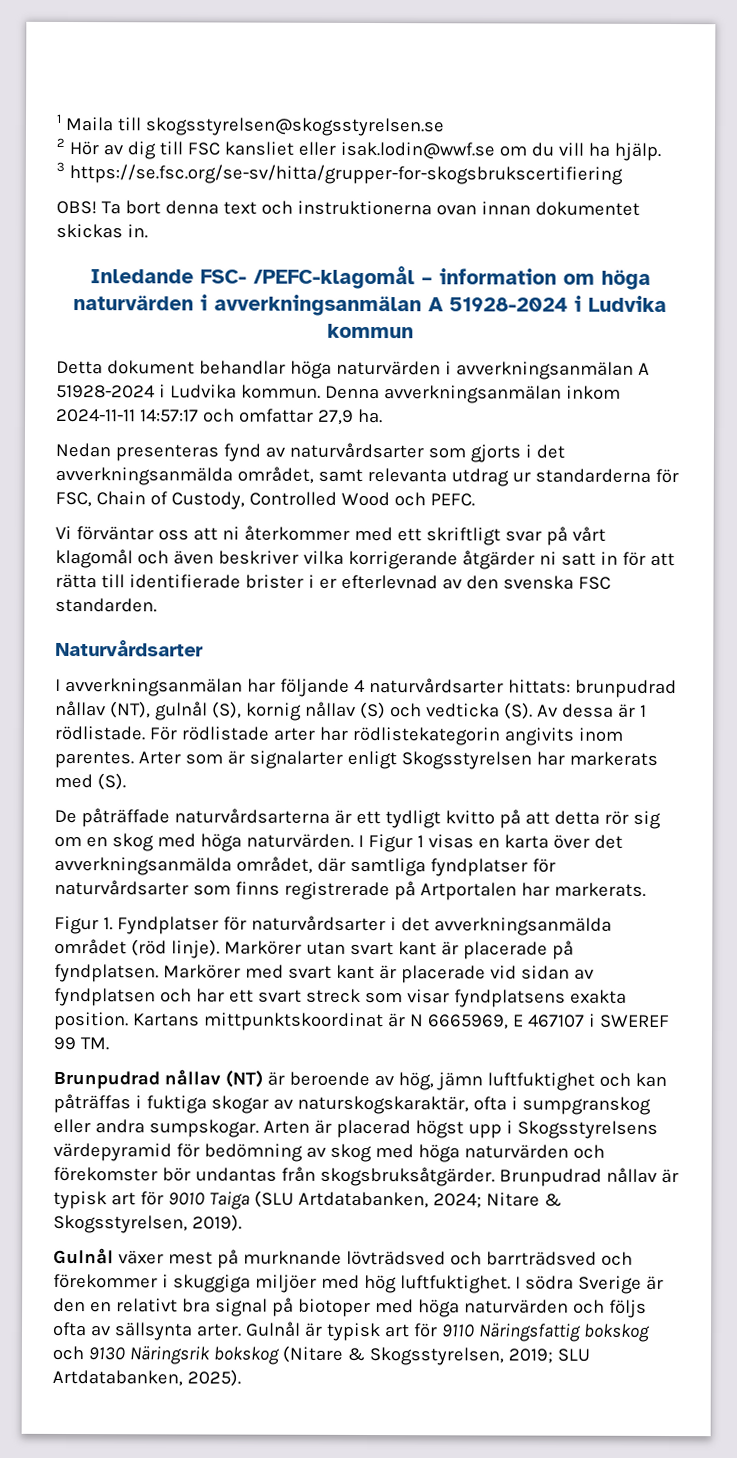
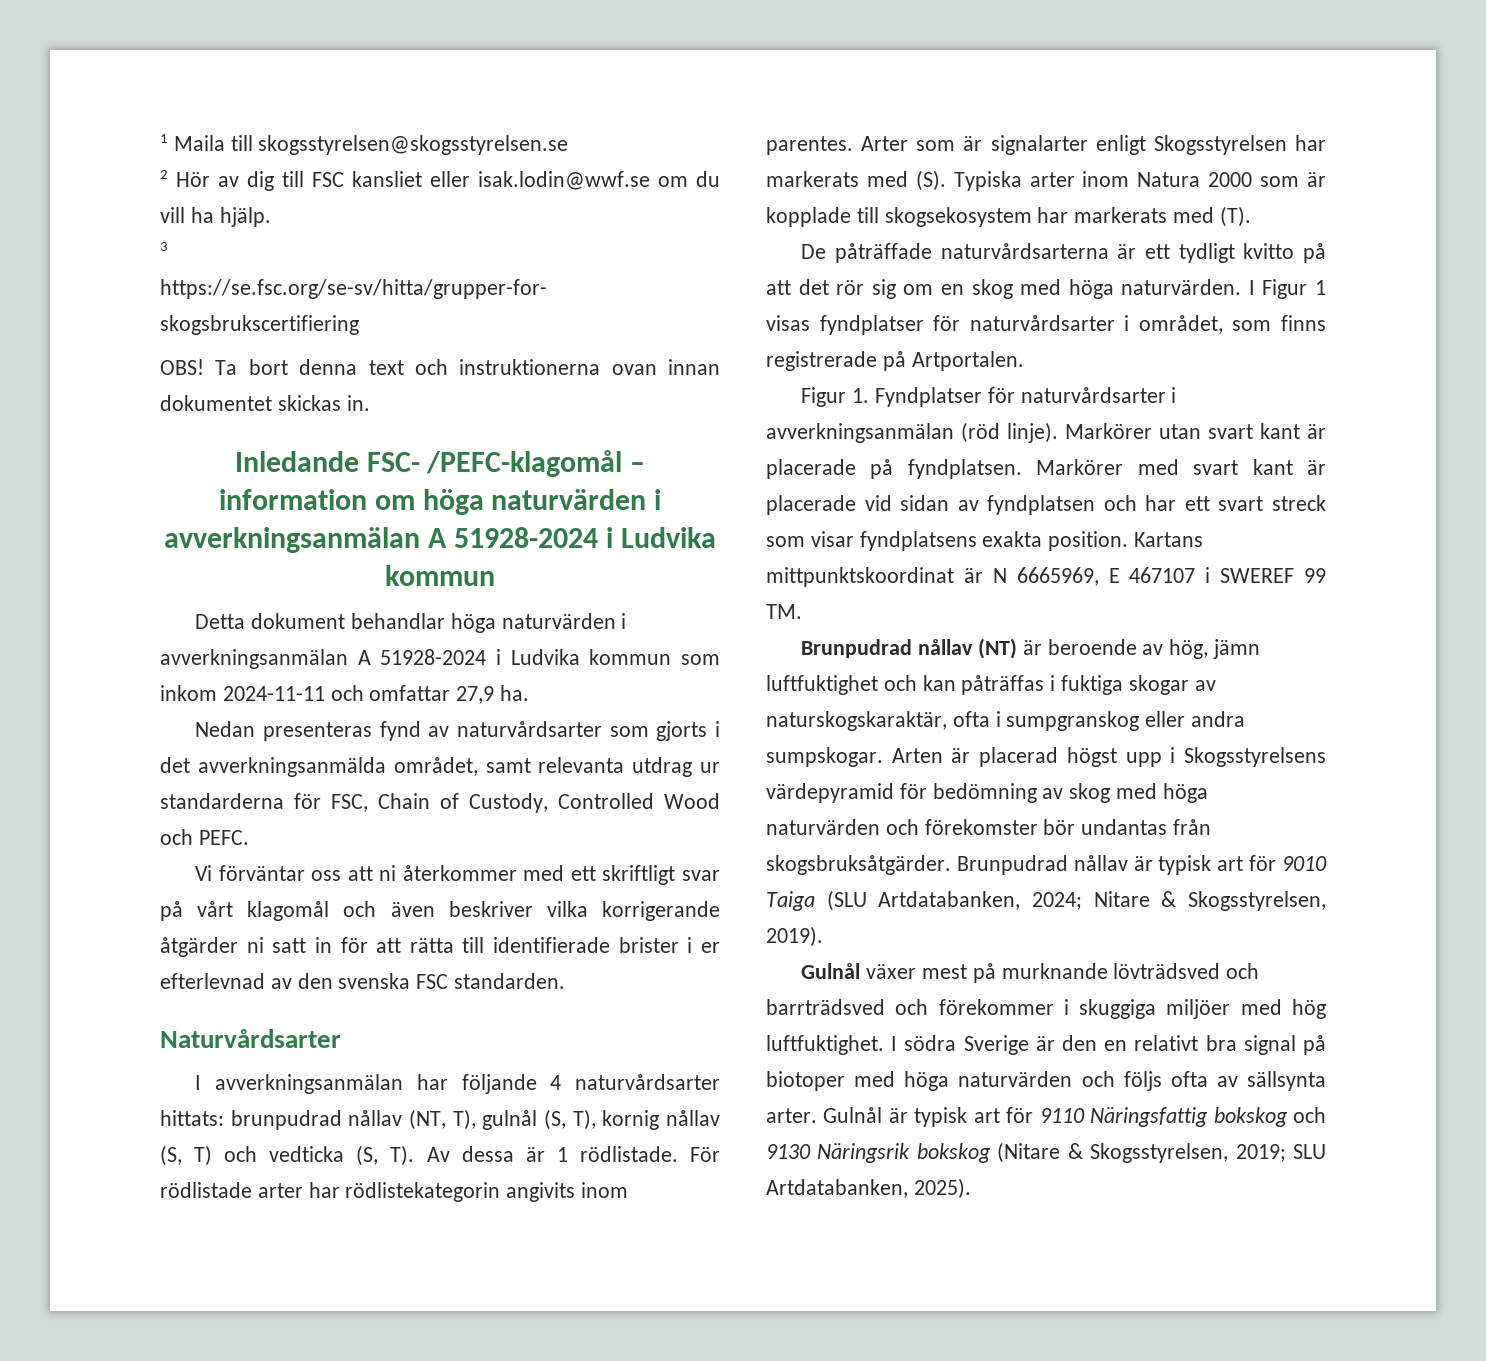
- Detta dokument behandlar höga naturvärden i avverkningsanmälan A 51928-2024 i Ludvika kommun. Denna avverkningsanmälan inkom 2024-11-11 14:57:17 och omfattar 27,9 ha.
+ Detta dokument behandlar höga naturvärden i avverkningsanmälan A 51928-2024 i Ludvika kommun som inkom 2024-11-11 och omfattar 27,9 ha.
- I avverkningsanmälan har följande 4 naturvårdsarter hittats: brunpudrad nållav (NT), gulnål (S), kornig nållav (S) och vedticka (S). Av dessa är 1 rödlistade.
+ I avverkningsanmälan har följande 4 naturvårdsarter hittats: brunpudrad nållav (NT, T), gulnål (S, T), kornig nållav (S, T) och vedticka (S, T). Av dessa är 1 rödlistade.
- Arter som är signalarter enligt Skogsstyrelsen har markerats med (S).
+ Arter som är signalarter enligt Skogsstyrelsen har markerats med (S). Typiska arter inom Natura 2000 som är kopplade till skogsekosystem har markerats med (T).
- De påträffade naturvårdsarterna är ett tydligt kvitto på att detta rör sig om en skog med höga naturvärden.
+ De påträffade naturvårdsarterna är ett tydligt kvitto på att det rör sig om en skog med höga naturvärden.
- I Figur 1 visas en karta över det avverkningsanmälda området, där samtliga fyndplatser för naturvårdsarter som finns registrerade på Artportalen har markerats.
+ I Figur 1 visas fyndplatser för naturvårdsarter i området, som finns registrerade på Artportalen.
- Figur 1. Fyndplatser för naturvårdsarter i det avverkningsanmälda området (röd linje).
+ Figur 1. Fyndplatser för naturvårdsarter i avverkningsanmälan (röd linje).

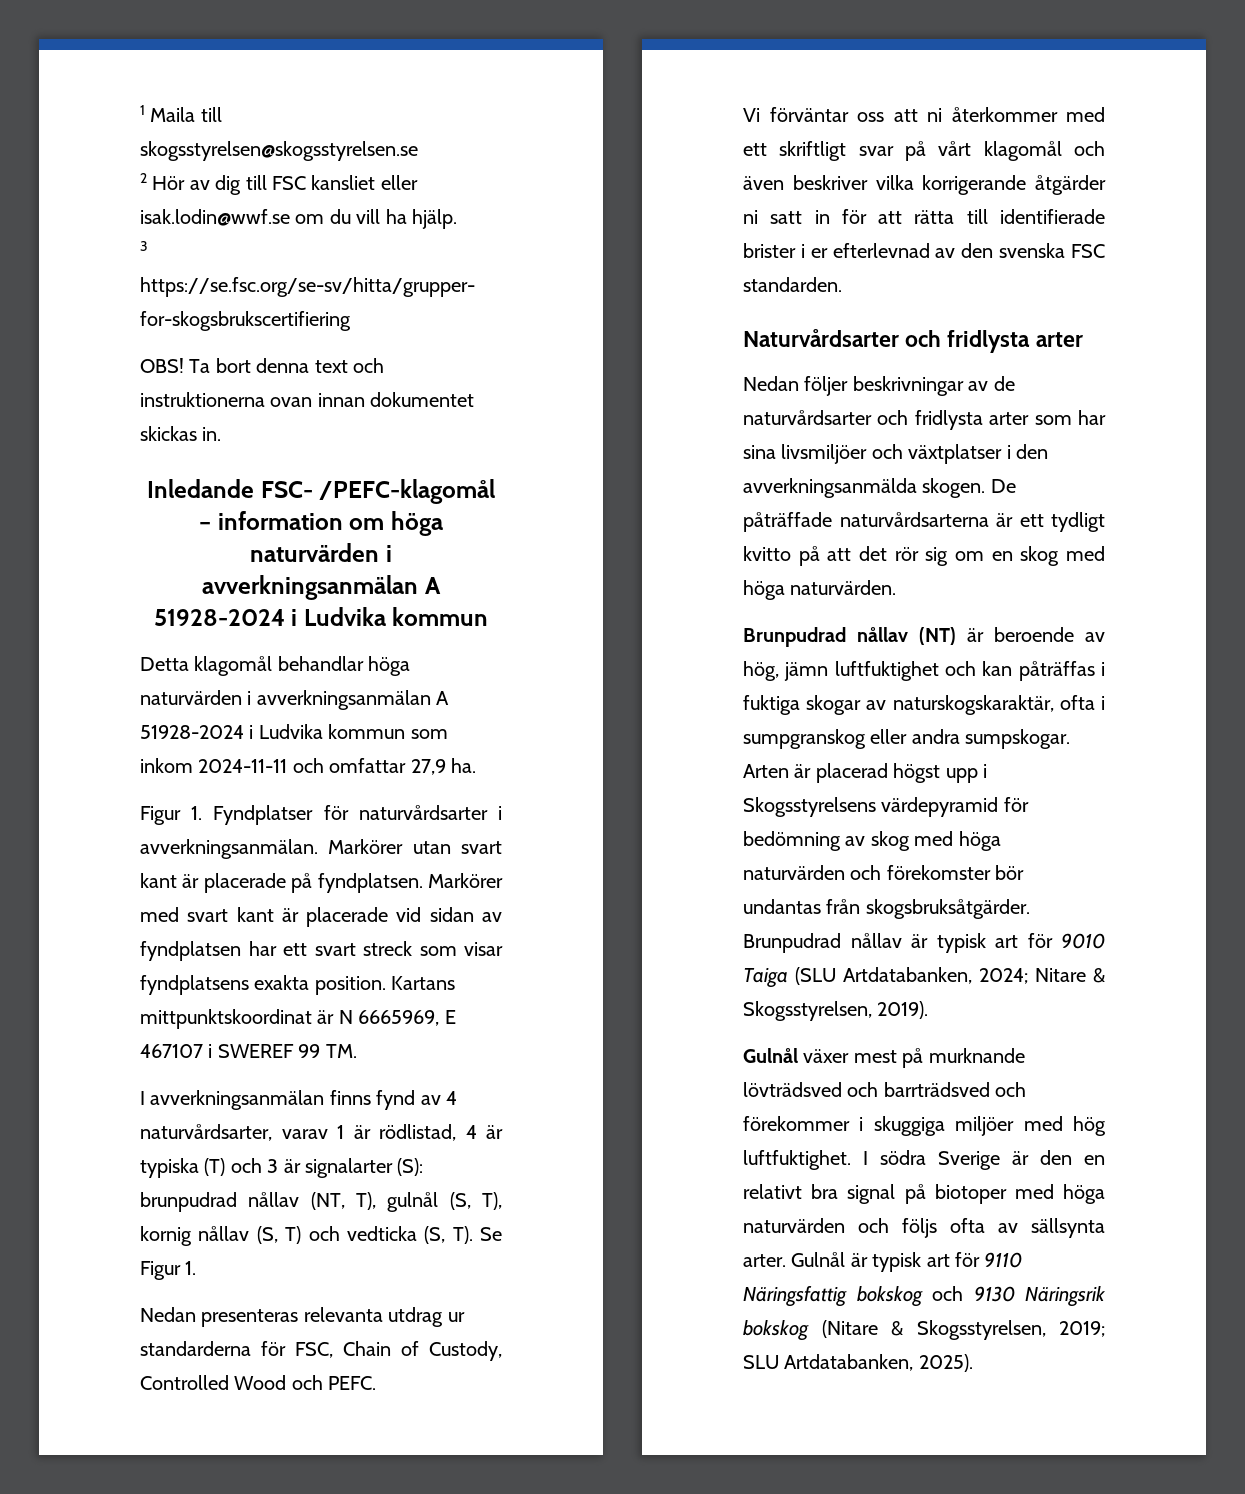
- Detta dokument behandlar höga naturvärden i avverkningsanmälan A 51928-2024 i Ludvika kommun som inkom 2024-11-11 och omfattar 27,9 ha.
+ Detta klagomål behandlar höga naturvärden i avverkningsanmälan A 51928-2024 i Ludvika kommun som inkom 2024-11-11 och omfattar 27,9 ha.
- Nedan presenteras fynd av naturvårdsarter som gjorts i det avverkningsanmälda området, samt relevanta utdrag ur standarderna för FSC, Chain of Custody, Controlled Wood och PEFC.
+ Figur 1. Fyndplatser för naturvårdsarter i avverkningsanmälan. Markörer utan svart kant är placerade på fyndplatsen. Markörer med svart kant är placerade vid sidan av fyndplatsen har ett svart streck som visar fyndplatsens exakta position. Kartans mittpunktskoordinat är N 6665969, E 467107 i SWEREF 99 TM.
+ I avverkningsanmälan finns fynd av 4 naturvårdsarter, varav 1 är rödlistad, 4 är typiska (T) och 3 är signalarter (S): brunpudrad nållav (NT, T), gulnål (S, T), kornig nållav (S, T) och vedticka (S, T). Se Figur 1.
+ Nedan presenteras relevanta utdrag ur standarderna för FSC, Chain of Custody, Controlled Wood och PEFC.
- Naturvårdsarter
- I avverkningsanmälan har följande 4 naturvårdsarter hittats: brunpudrad nållav (NT, T), gulnål (S, T), kornig nållav (S, T) och vedticka (S, T). Av dessa är 1 rödlistade. För rödlistade arter har rödlistekategorin angivits inom parentes. Arter som är signalarter enligt Skogsstyrelsen har markerats med (S). Typiska arter inom Natura 2000 som är kopplade till skogsekosystem har markerats med (T).
- De påträffade naturvårdsarterna är ett tydligt kvitto på att det rör sig om en skog med höga naturvärden. I Figur 1 visas fyndplatser för naturvårdsarter i området, som finns registrerade på Artportalen.
- Figur 1. Fyndplatser för naturvårdsarter i avverkningsanmälan (röd linje). Markörer utan svart kant är placerade på fyndplatsen. Markörer med svart kant är placerade vid sidan av fyndplatsen och har ett svart streck som visar fyndplatsens exakta position. Kartans mittpunktskoordinat är N 6665969, E 467107 i SWEREF 99 TM.
+ Naturvårdsarter och fridlysta arter
+ Nedan följer beskrivningar av de naturvårdsarter och fridlysta arter som har sina livsmiljöer och växtplatser i den avverkningsanmälda skogen. De påträffade naturvårdsarterna är ett tydligt kvitto på att det rör sig om en skog med höga naturvärden.

